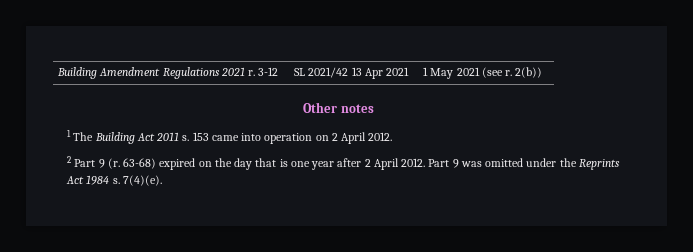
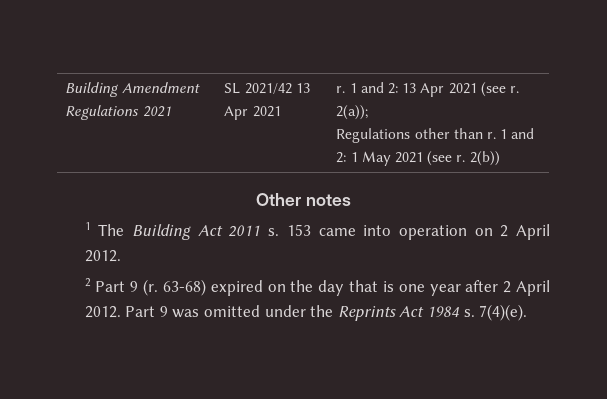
- Building Amendment Regulations 2021 r. 3-12 | SL 2021/42 13 Apr 2021 | 1 May 2021 (see r. 2(b))
+ Building Amendment Regulations 2021 | SL 2021/42 13 Apr 2021 | r. 1 and 2: 13 Apr 2021 (see r. 2(a));
+ Regulations other than r. 1 and 2: 1 May 2021 (see r. 2(b))

